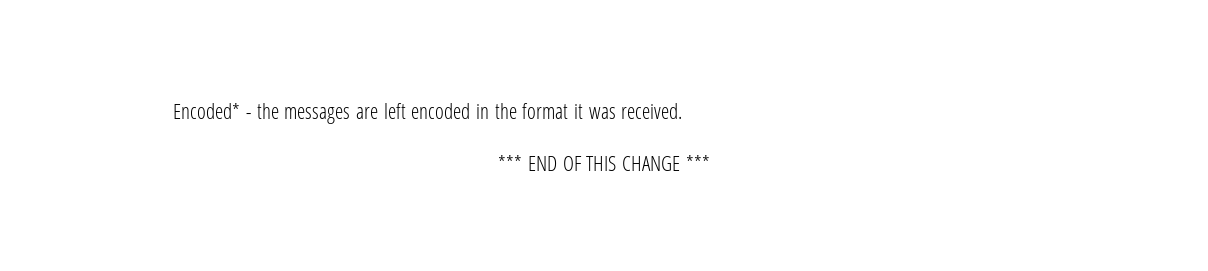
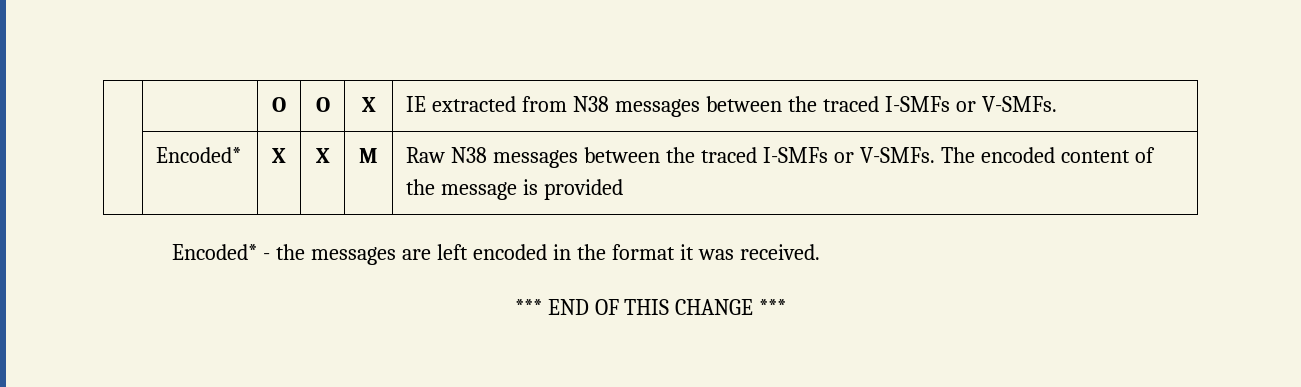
+ | | O | O | X | IE extracted from N38 messages between the traced I-SMFs or V-SMFs.
+ | Encoded* | X | X | M | Raw N38 messages between the traced I-SMFs or V-SMFs. The encoded content of the message is provided

